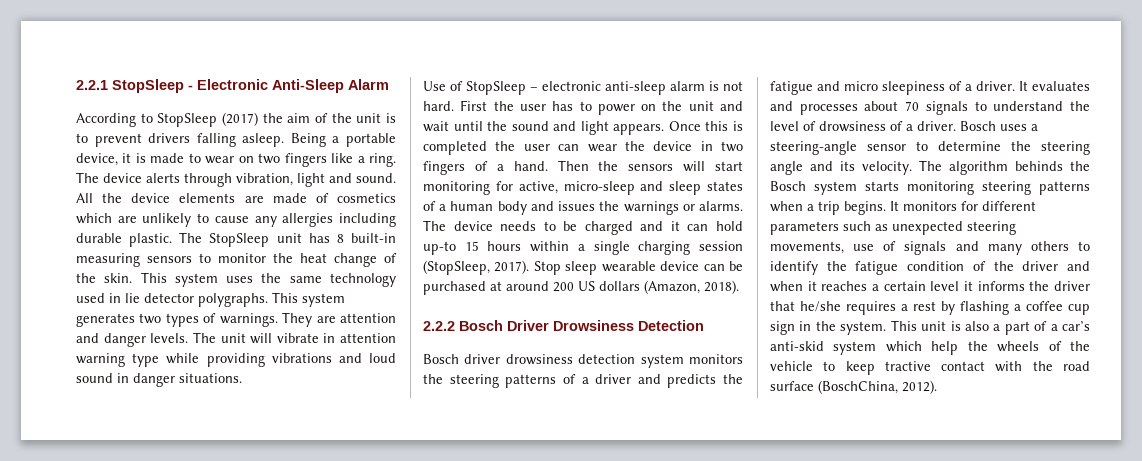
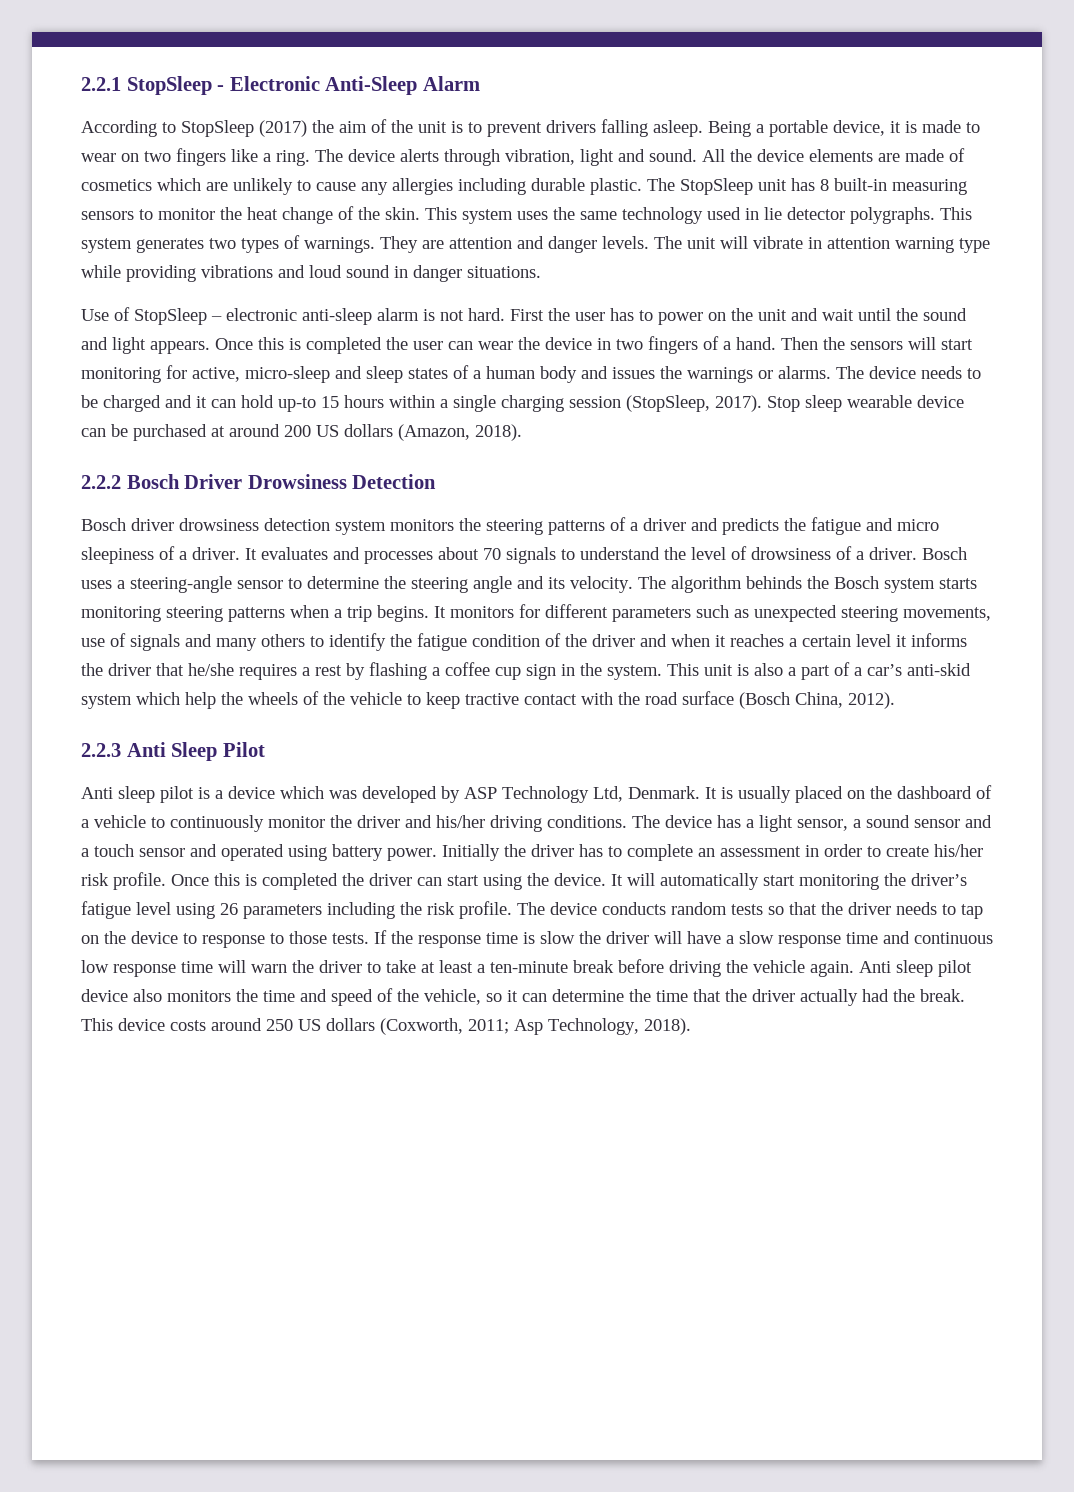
- This unit is also a part of a car’s anti-skid system which help the wheels of the vehicle to keep tractive contact with the road surface (BoschChina, 2012).
+ This unit is also a part of a car’s anti-skid system which help the wheels of the vehicle to keep tractive contact with the road surface (Bosch China, 2012).
+ 2.2.3 Anti Sleep Pilot
+ Anti sleep pilot is a device which was developed by ASP Technology Ltd, Denmark. It is usually placed on the dashboard of a vehicle to continuously monitor the driver and his/her driving conditions. The device has a light sensor, a sound sensor and a touch sensor and operated using battery power. Initially the driver has to complete an assessment in order to create his/her risk profile. Once this is completed the driver can start using the device. It will automatically start monitoring the driver’s fatigue level using 26 parameters including the risk profile. The device conducts random tests so that the driver needs to tap on the device to response to those tests. If the response time is slow the driver will have a slow response time and continuous low response time will warn the driver to take at least a ten-minute break before driving the vehicle again. Anti sleep pilot device also monitors the time and speed of the vehicle, so it can determine the time that the driver actually had the break. This device costs around 250 US dollars (Coxworth, 2011; Asp Technology, 2018).

